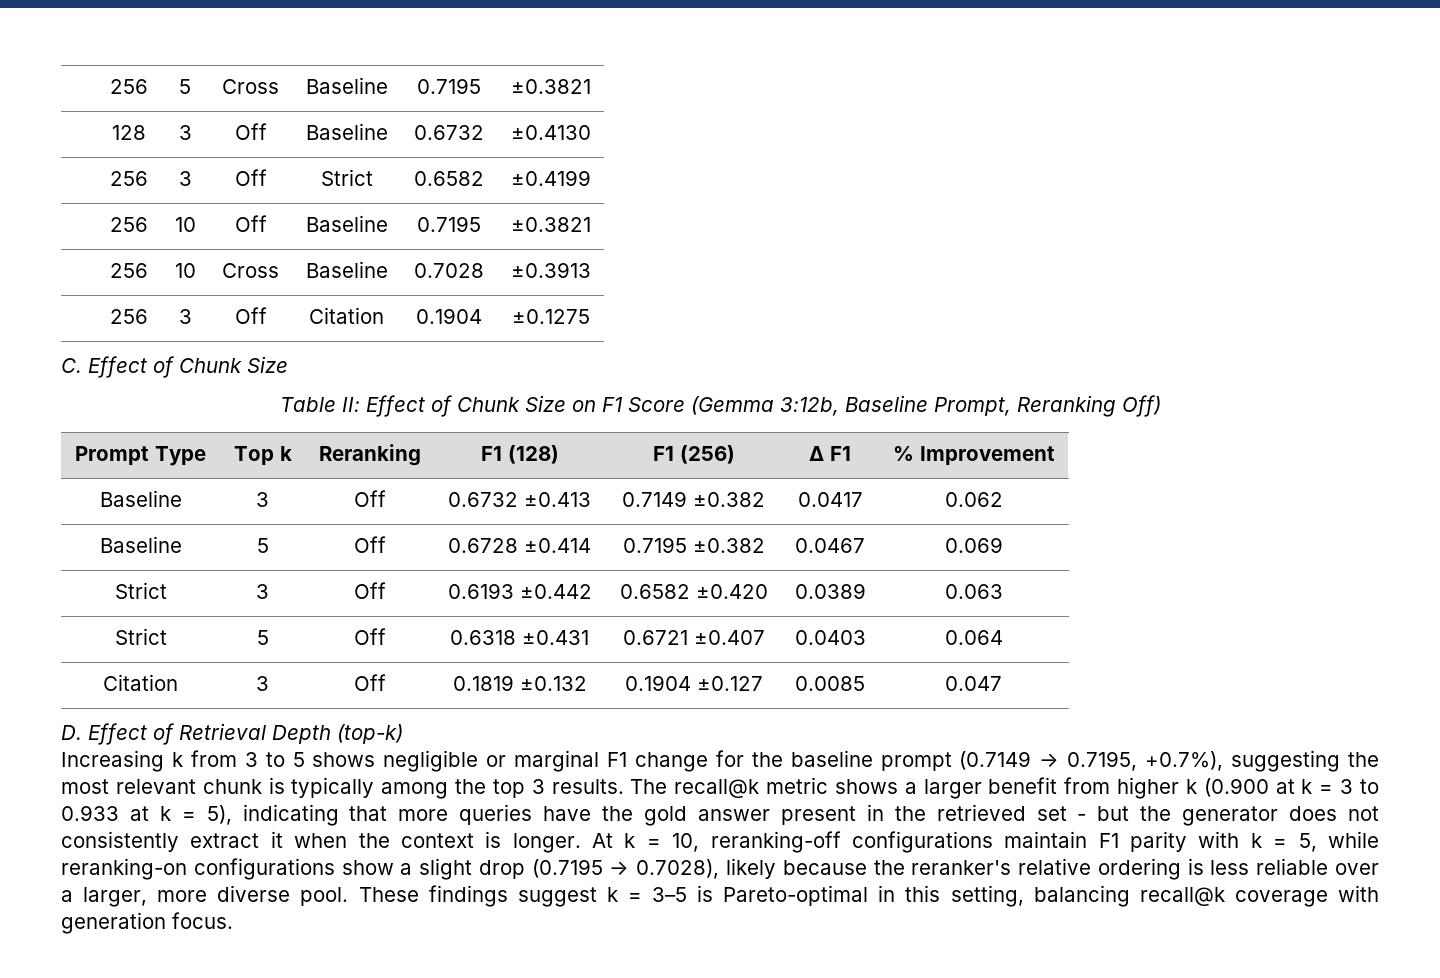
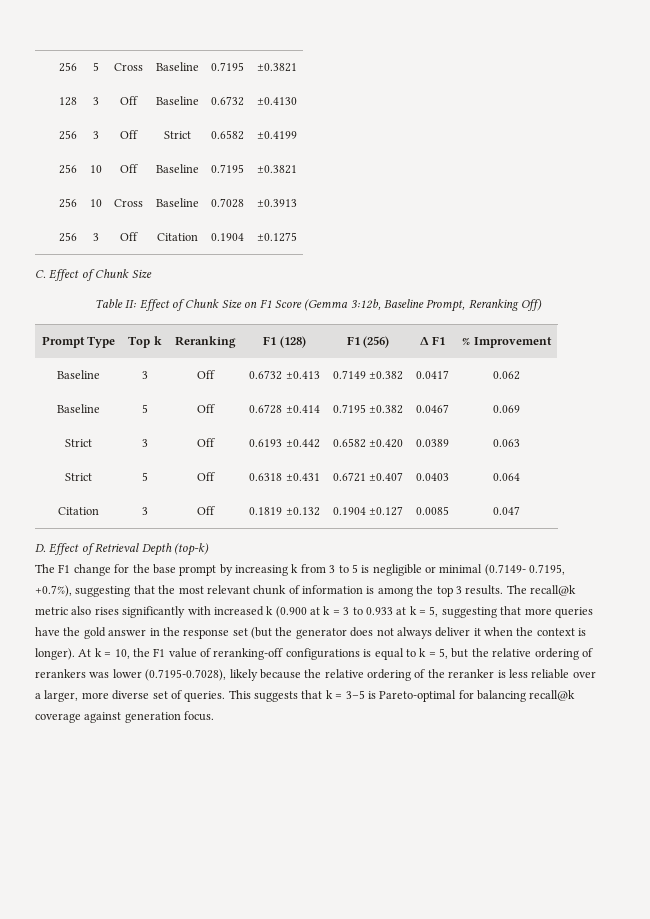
- Increasing k from 3 to 5 shows negligible or marginal F1 change for the baseline prompt (0.7149 → 0.7195, +0.7%), suggesting the most relevant chunk is typically among the top 3 results.
+ The F1 change for the base prompt by increasing k from 3 to 5 is negligible or minimal (0.7149- 0.7195, +0.7%), suggesting that the most relevant chunk of information is among the top 3 results.
- The recall@k metric shows a larger benefit from higher k (0.900 at k = 3 to 0.933 at k = 5), indicating that more queries have the gold answer present in the retrieved set - but the generator does not consistently extract it when the context is longer.
+ The recall@k metric also rises significantly with increased k (0.900 at k = 3 to 0.933 at k = 5, suggesting that more queries have the gold answer in the response set (but the generator does not always deliver it when the context is longer).
- At k = 10, reranking-off configurations maintain F1 parity with k = 5, while reranking-on configurations show a slight drop (0.7195 → 0.7028), likely because the reranker's relative ordering is less reliable over a larger, more diverse pool. These findings suggest k = 3–5 is Pareto-optimal in this setting, balancing recall@k coverage with generation focus.
+ At k = 10, the F1 value of reranking-off configurations is equal to k = 5, but the relative ordering of rerankers was lower (0.7195-0.7028), likely because the relative ordering of the reranker is less reliable over a larger, more diverse set of queries. This suggests that k = 3–5 is Pareto-optimal for balancing recall@k coverage against generation focus.

